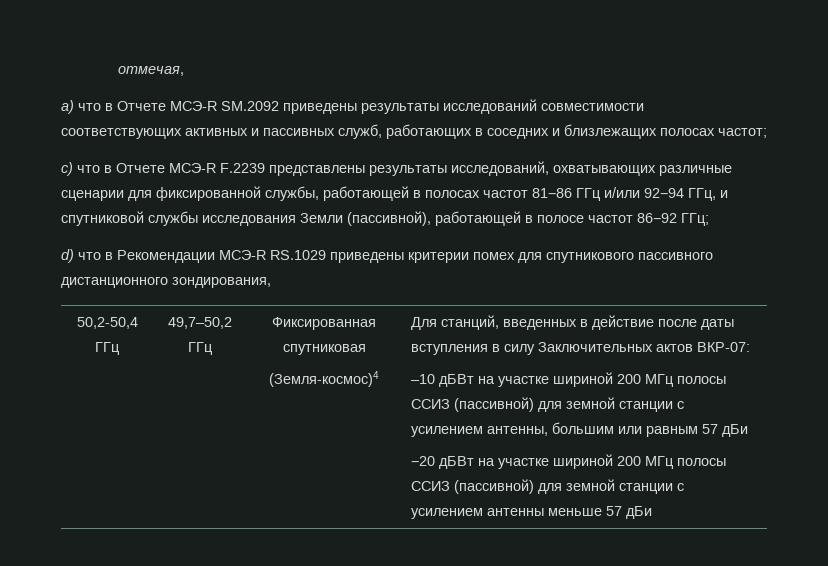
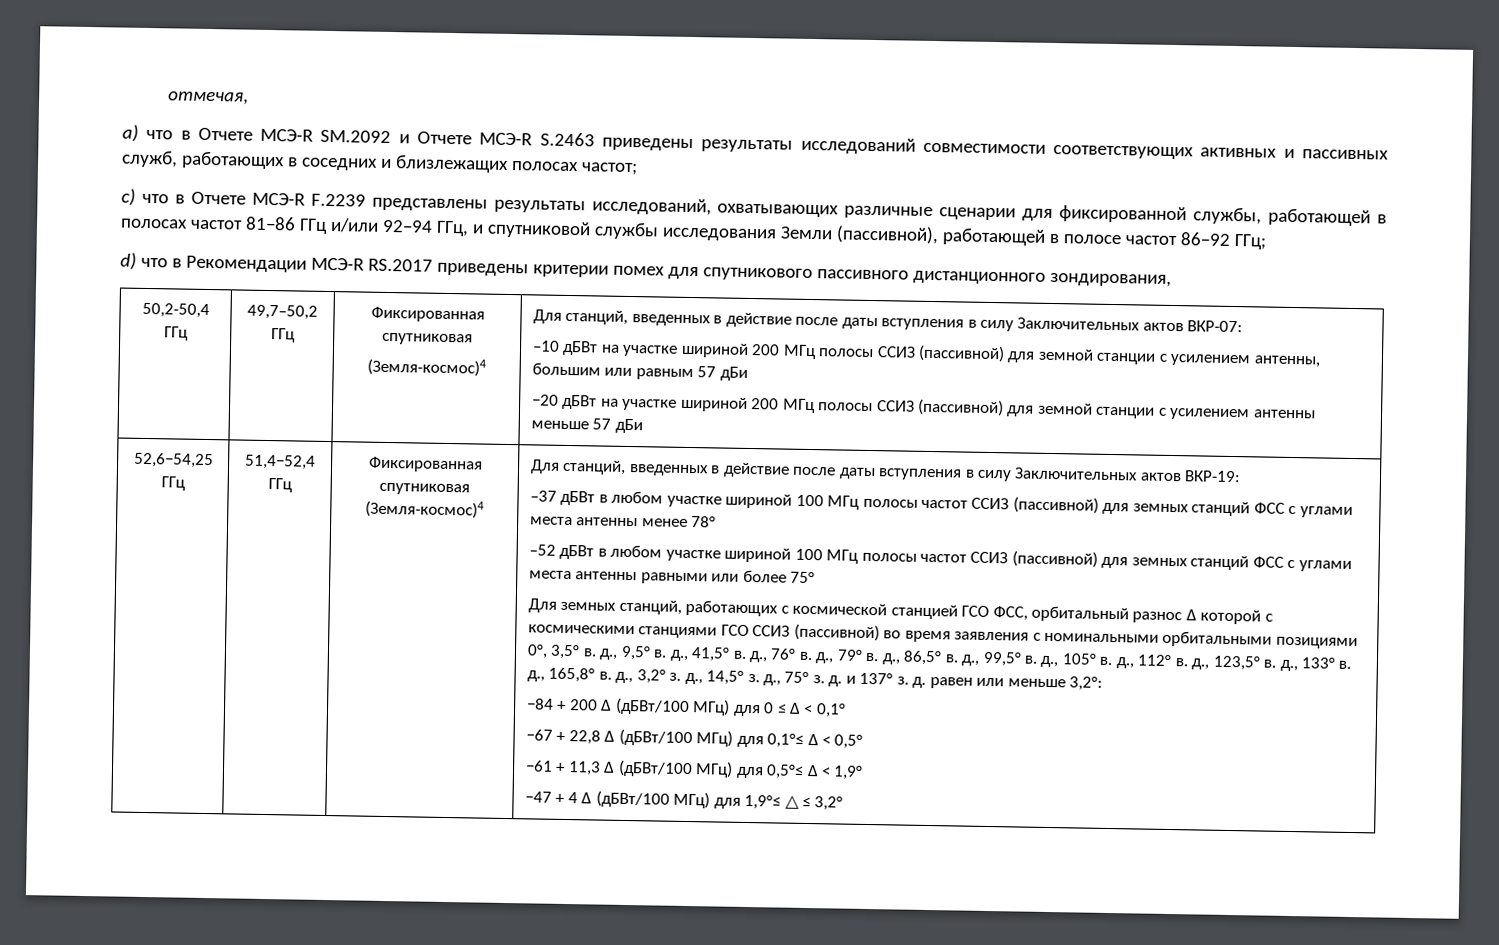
- a) что в Отчете МСЭ-R SM.2092 приведены результаты исследований совместимости соответствующих активных и пассивных служб, работающих в соседних и близлежащих полосах частот;
+ a) что в Отчете МСЭ-R SM.2092 и Отчете МСЭ-R S.2463 приведены результаты исследований совместимости соответствующих активных и пассивных служб, работающих в соседних и близлежащих полосах частот;
- d) что в Рекомендации МСЭ-R RS.1029 приведены критерии помех для спутникового пассивного дистанционного зондирования,
+ d) что в Рекомендации МСЭ-R RS.2017 приведены критерии помех для спутникового пассивного дистанционного зондирования,
+ 52,6−54,25 ГГц | 51,4−52,4 ГГц | Фиксированная спутниковая (Земля-космос)4 | Для станций, введенных в действие после даты вступления в силу Заключительных актов ВКР-19:
+ –37 дБВт в любом участке шириной 100 МГц полосы частот ССИЗ (пассивной) для земных станций ФСС с углами места антенны менее 78°
+ –52 дБВт в любом участке шириной 100 МГц полосы частот ССИЗ (пассивной) для земных станций ФСС с углами места антенны равными или более 75°
+ Для земных станций, работающих с космической станцией ГСО ФСС, орбитальный разнос Δ которой с космическими станциями ГСО ССИЗ (пассивной) во время заявления с номинальными орбитальными позициями 0°, 3,5° в. д., 9,5° в. д., 41,5° в. д., 76° в. д., 79° в. д., 86,5° в. д., 99,5° в. д., 105° в. д., 112° в. д., 123,5° в. д., 133° в. д., 165,8° в. д., 3,2° з. д., 14,5° з. д., 75° з. д. и 137° з. д. равен или меньше 3,2°:
+ −84 + 200 Δ (дБВт/100 МГц) для 0 ≤ Δ < 0,1°
+ −67 + 22,8 Δ (дБВт/100 МГц) для 0,1°≤ Δ < 0,5°
+ −61 + 11,3 Δ (дБВт/100 МГц) для 0,5°≤ Δ < 1,9°
+ −47 + 4 Δ (дБВт/100 МГц) для 1,9°≤ △ ≤ 3,2°

